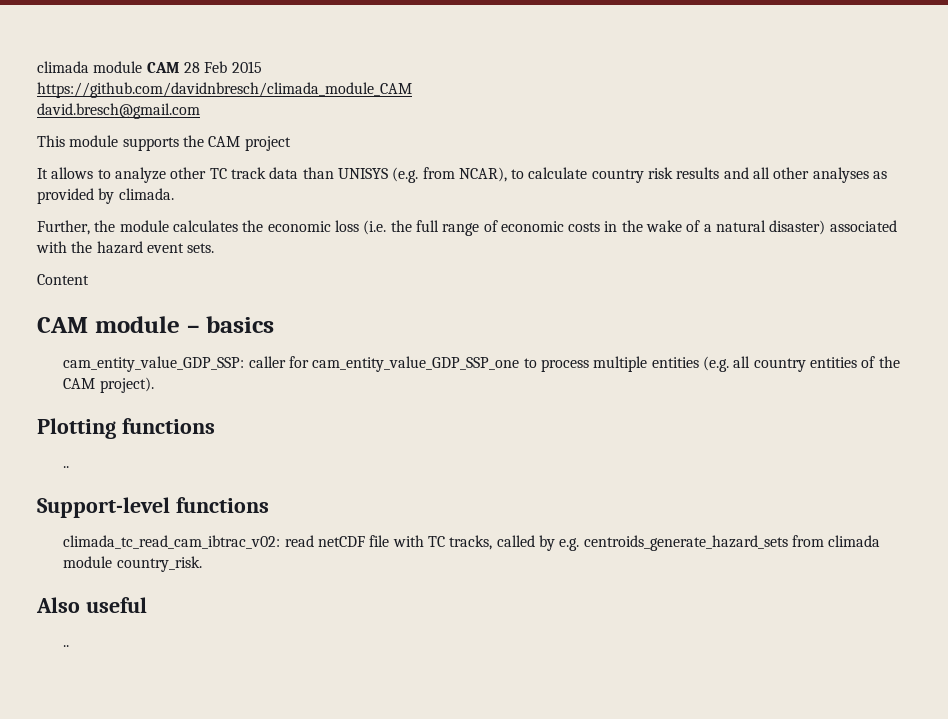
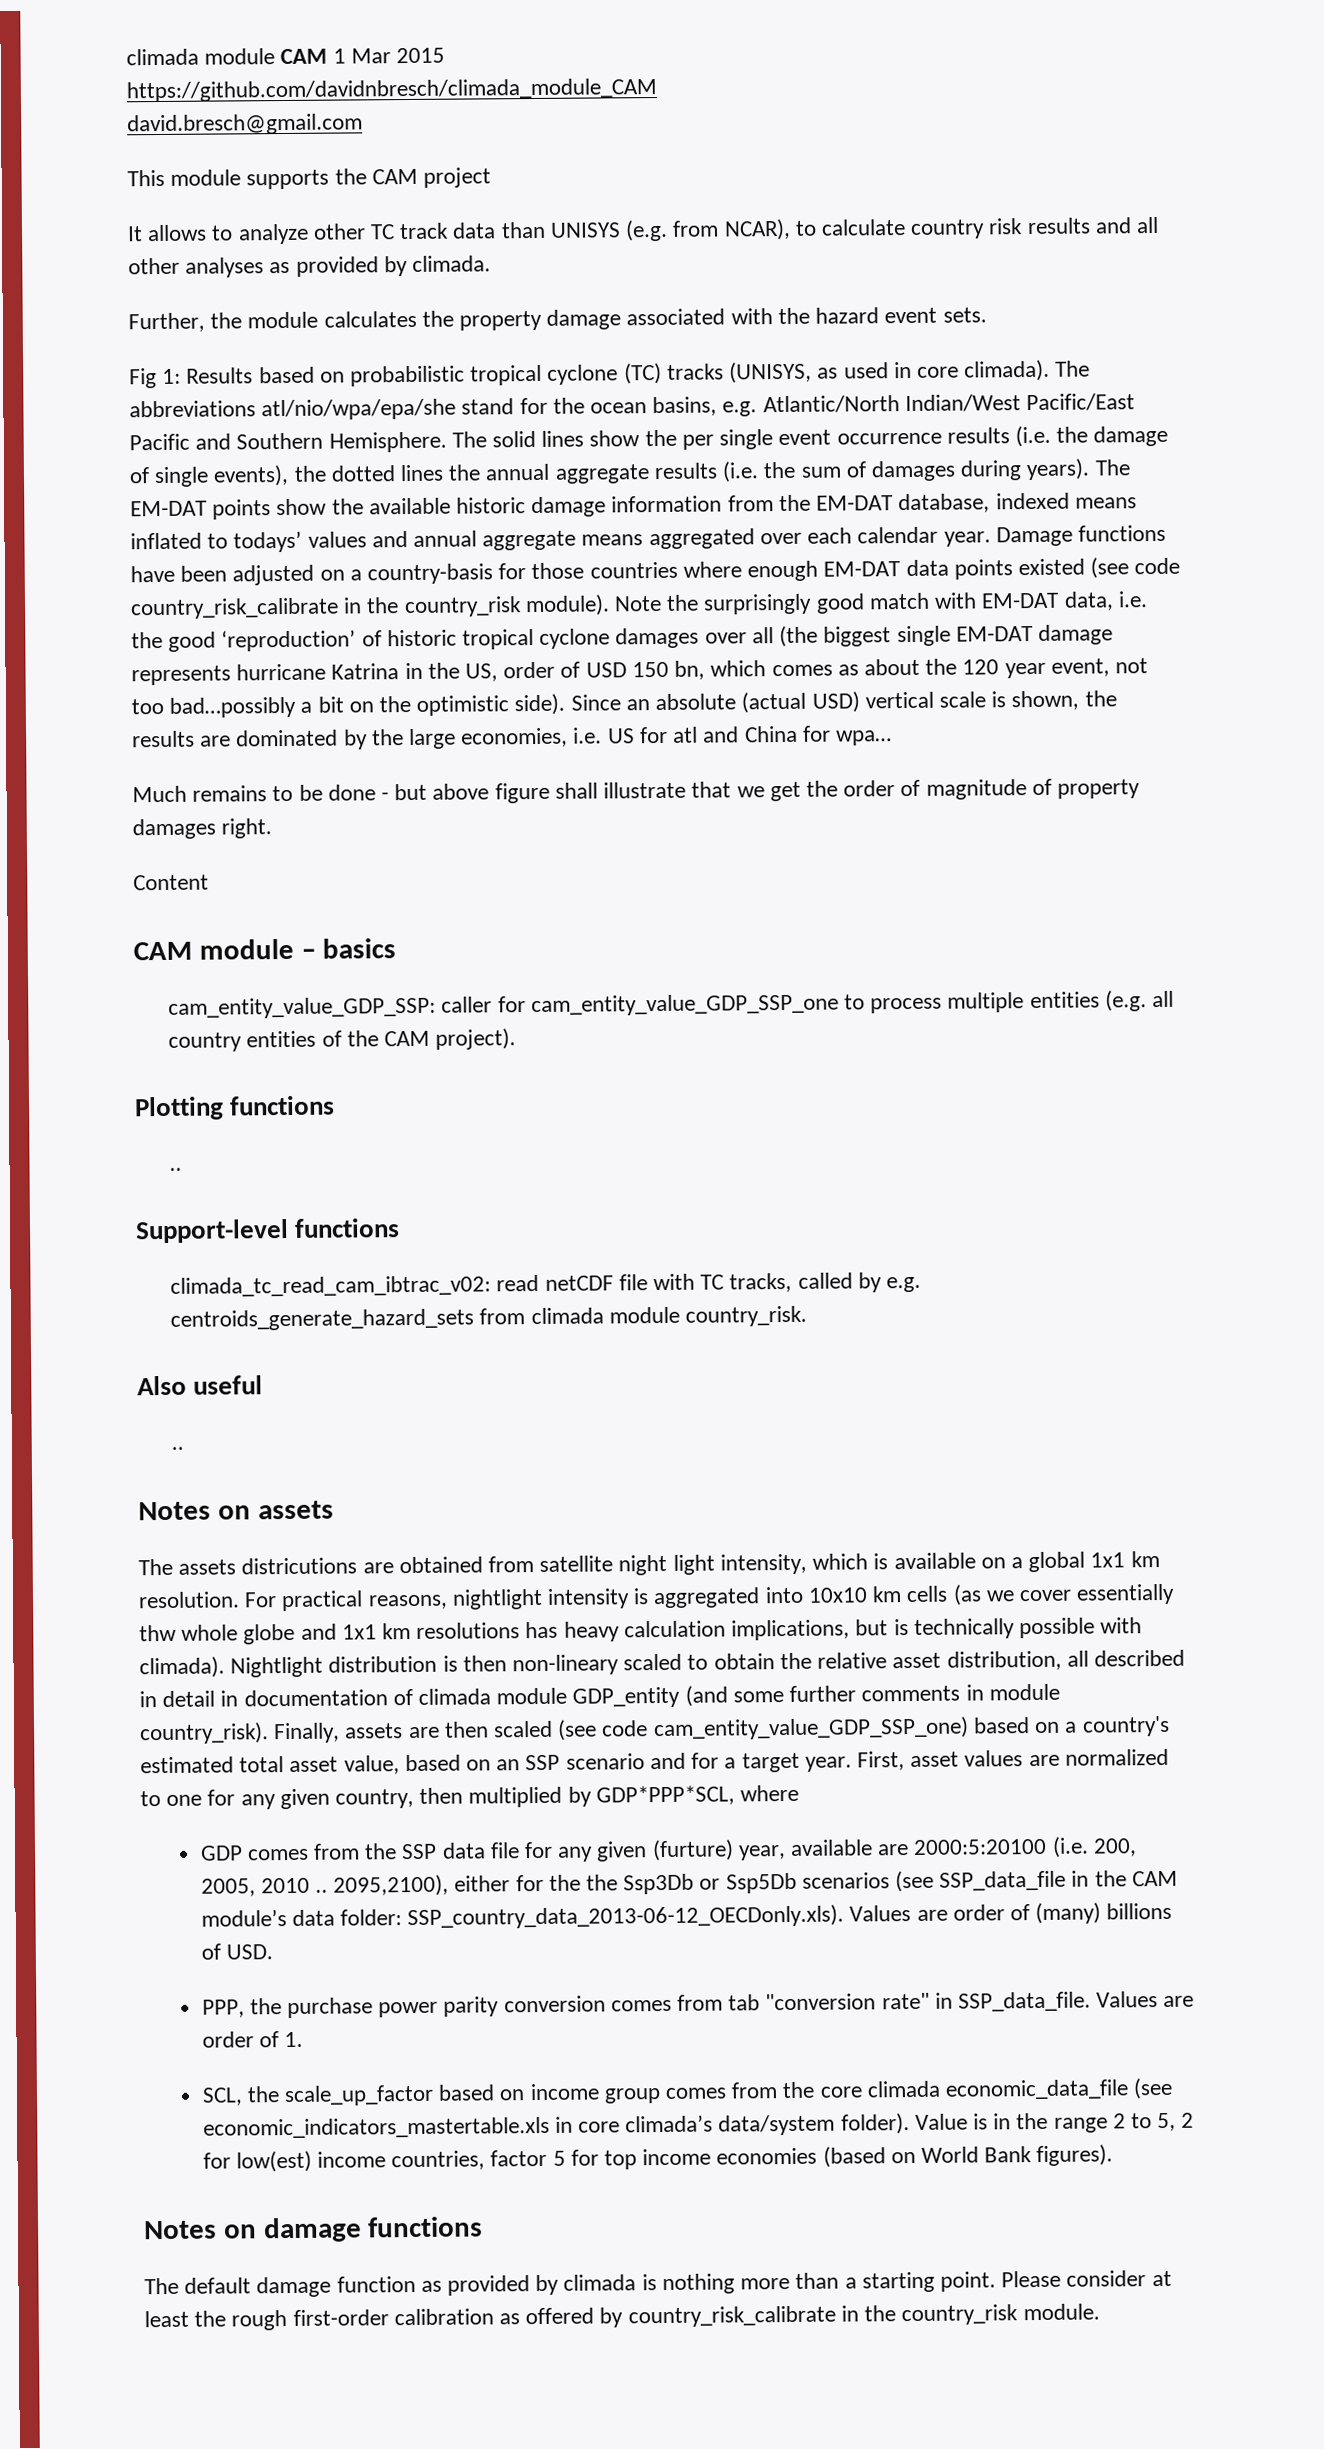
- climada module CAM 28 Feb 2015
+ climada module CAM 1 Mar 2015
- Further, the module calculates the economic loss (i.e. the full range of economic costs in the wake of a natural disaster) associated with the hazard event sets.
+ Further, the module calculates the property damage associated with the hazard event sets.
+ Fig 1: Results based on probabilistic tropical cyclone (TC) tracks (UNISYS, as used in core climada). The abbreviations atl/nio/wpa/epa/she stand for the ocean basins, e.g. Atlantic/North Indian/West Pacific/East Pacific and Southern Hemisphere. The solid lines show the per single event occurrence results (i.e. the damage of single events), the dotted lines the annual aggregate results (i.e. the sum of damages during years). The EM-DAT points show the available historic damage information from the EM-DAT database, indexed means inflated to todays’ values and annual aggregate means aggregated over each calendar year. Damage functions have been adjusted on a country-basis for those countries where enough EM-DAT data points existed (see code country_risk_calibrate in the country_risk module). Note the surprisingly good match with EM-DAT data, i.e. the good ‘reproduction’ of historic tropical cyclone damages over all (the biggest single EM-DAT damage represents hurricane Katrina in the US, order of USD 150 bn, which comes as about the 120 year event, not too bad…possibly a bit on the optimistic side). Since an absolute (actual USD) vertical scale is shown, the results are dominated by the large economies, i.e. US for atl and China for wpa…
+ Much remains to be done - but above figure shall illustrate that we get the order of magnitude of property damages right.
+ Notes on assets
+ The assets districutions are obtained from satellite night light intensity, which is available on a global 1x1 km resolution. For practical reasons, nightlight intensity is aggregated into 10x10 km cells (as we cover essentially thw whole globe and 1x1 km resolutions has heavy calculation implications, but is technically possible with climada). Nightlight distribution is then non-lineary scaled to obtain the relative asset distribution, all described in detail in documentation of climada module GDP_entity (and some further comments in module country_risk). Finally, assets are then scaled (see code cam_entity_value_GDP_SSP_one) based on a country's estimated total asset value, based on an SSP scenario and for a target year. First, asset values are normalized to one for any given country, then multiplied by GDP*PPP*SCL, where
+ GDP comes from the SSP data file for any given (furture) year, available are 2000:5:20100 (i.e. 200, 2005, 2010 .. 2095,2100), either for the the Ssp3Db or Ssp5Db scenarios (see SSP_data_file in the CAM module’s data folder: SSP_country_data_2013-06-12_OECDonly.xls). Values are order of (many) billions of USD.
+ PPP, the purchase power parity conversion comes from tab "conversion rate" in SSP_data_file. Values are order of 1.
+ SCL, the scale_up_factor based on income group comes from the core climada economic_data_file (see economic_indicators_mastertable.xls in core climada’s data/system folder). Value is in the range 2 to 5, 2 for low(est) income countries, factor 5 for top income economies (based on World Bank figures).
+ Notes on damage functions
+ The default damage function as provided by climada is nothing more than a starting point. Please consider at least the rough first-order calibration as offered by country_risk_calibrate in the country_risk module.

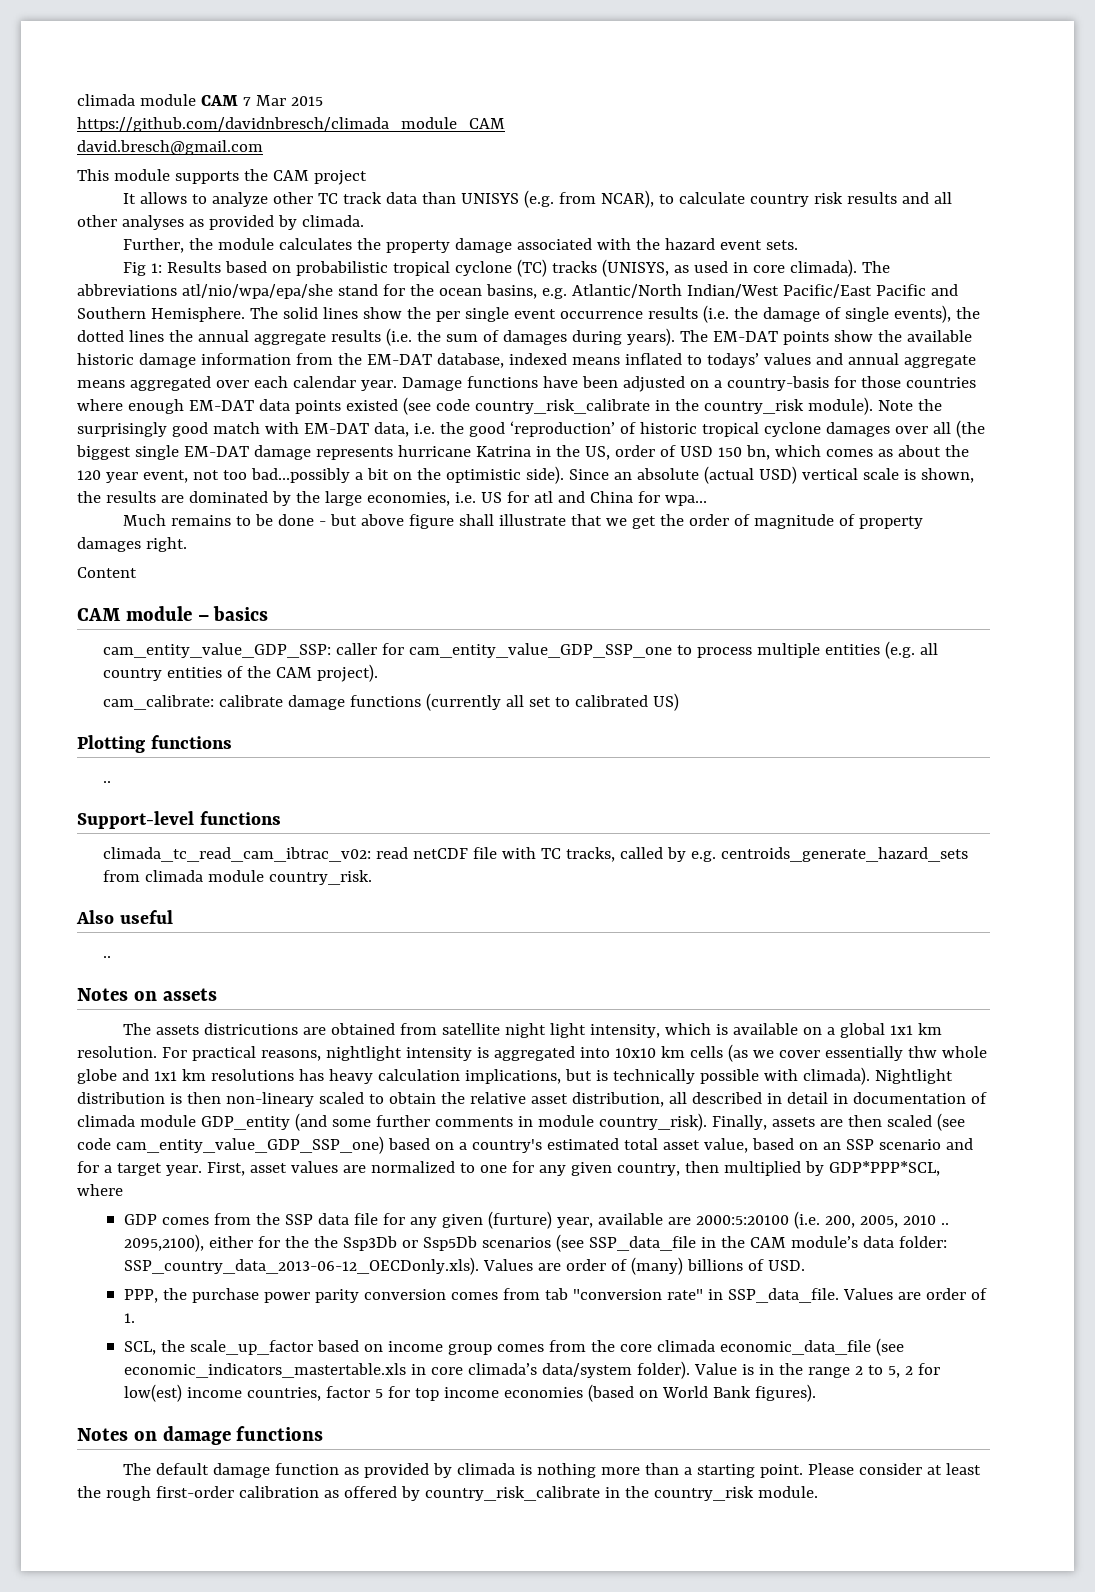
- climada module CAM 1 Mar 2015
+ climada module CAM 7 Mar 2015
+ cam_calibrate: calibrate damage functions (currently all set to calibrated US)

